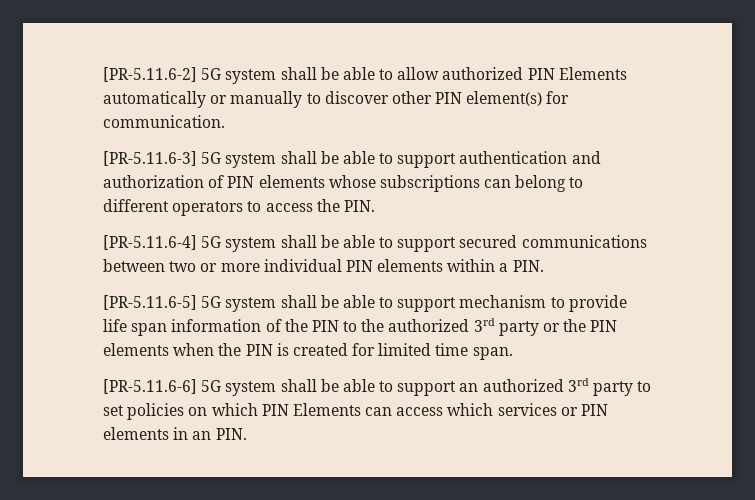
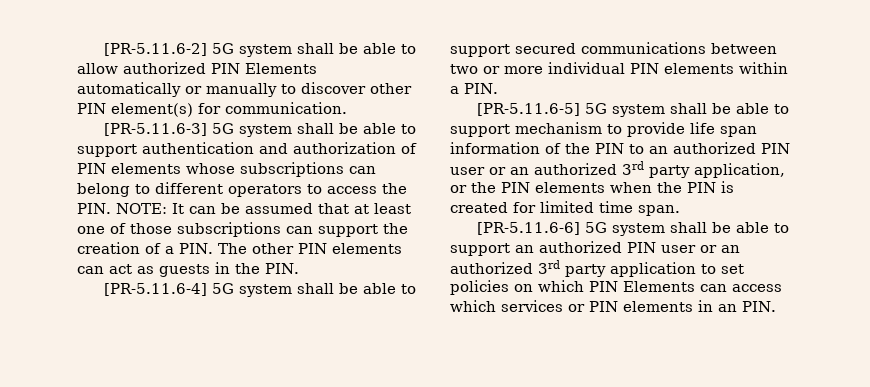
- [PR-5.11.6-3] 5G system shall be able to support authentication and authorization of PIN elements whose subscriptions can belong to different operators to access the PIN.
+ [PR-5.11.6-3] 5G system shall be able to support authentication and authorization of PIN elements whose subscriptions can belong to different operators to access the PIN. NOTE: It can be assumed that at least one of those subscriptions can support the creation of a PIN. The other PIN elements can act as guests in the PIN.
- [PR-5.11.6-5] 5G system shall be able to support mechanism to provide life span information of the PIN to the authorized 3rd party or the PIN elements when the PIN is created for limited time span.
+ [PR-5.11.6-5] 5G system shall be able to support mechanism to provide life span information of the PIN to an authorized PIN user or an authorized 3rd party application, or the PIN elements when the PIN is created for limited time span.
- [PR-5.11.6-6] 5G system shall be able to support an authorized 3rd party to set policies on which PIN Elements can access which services or PIN elements in an PIN.
+ [PR-5.11.6-6] 5G system shall be able to support an authorized PIN user or an authorized 3rd party application to set policies on which PIN Elements can access which services or PIN elements in an PIN.

